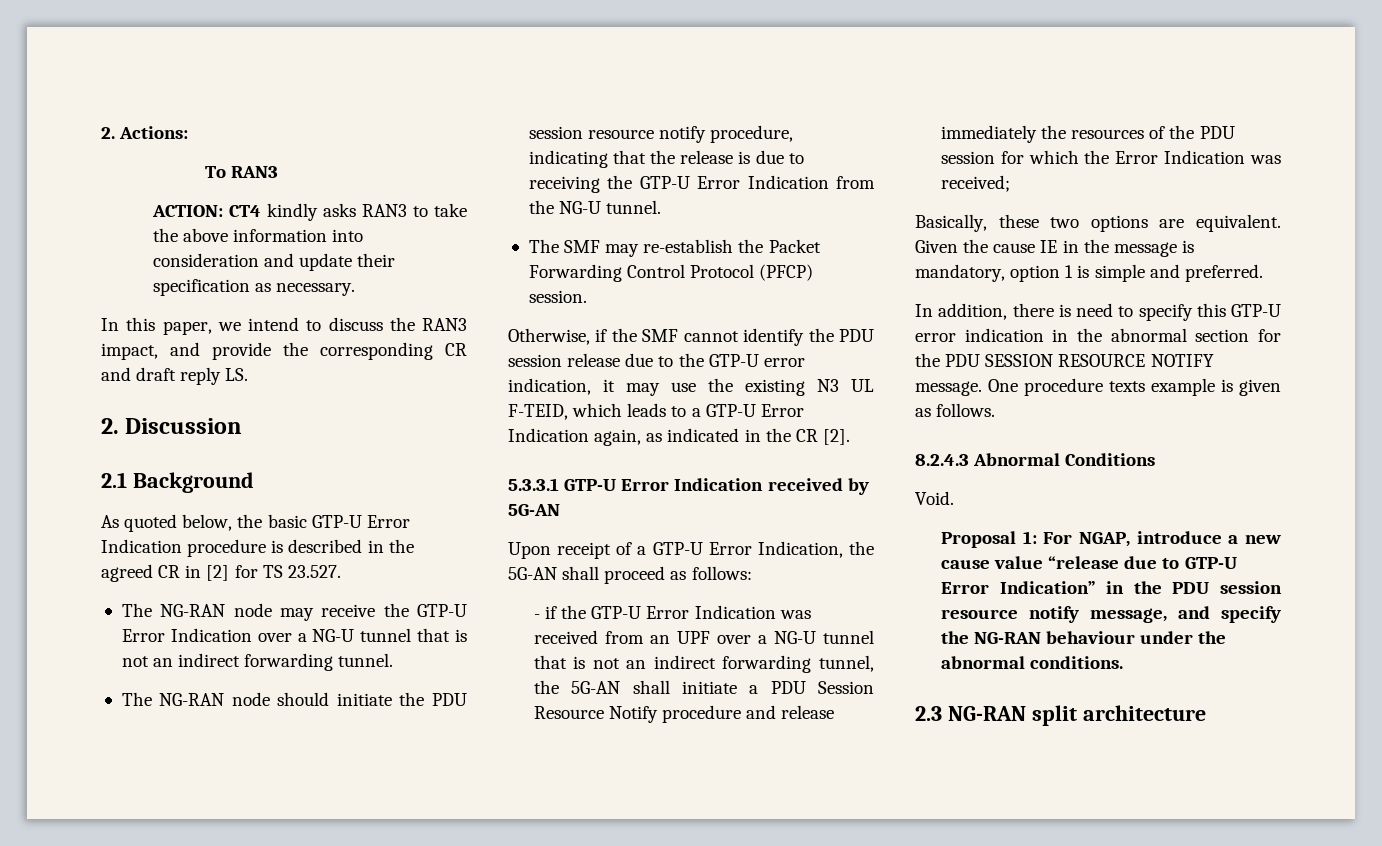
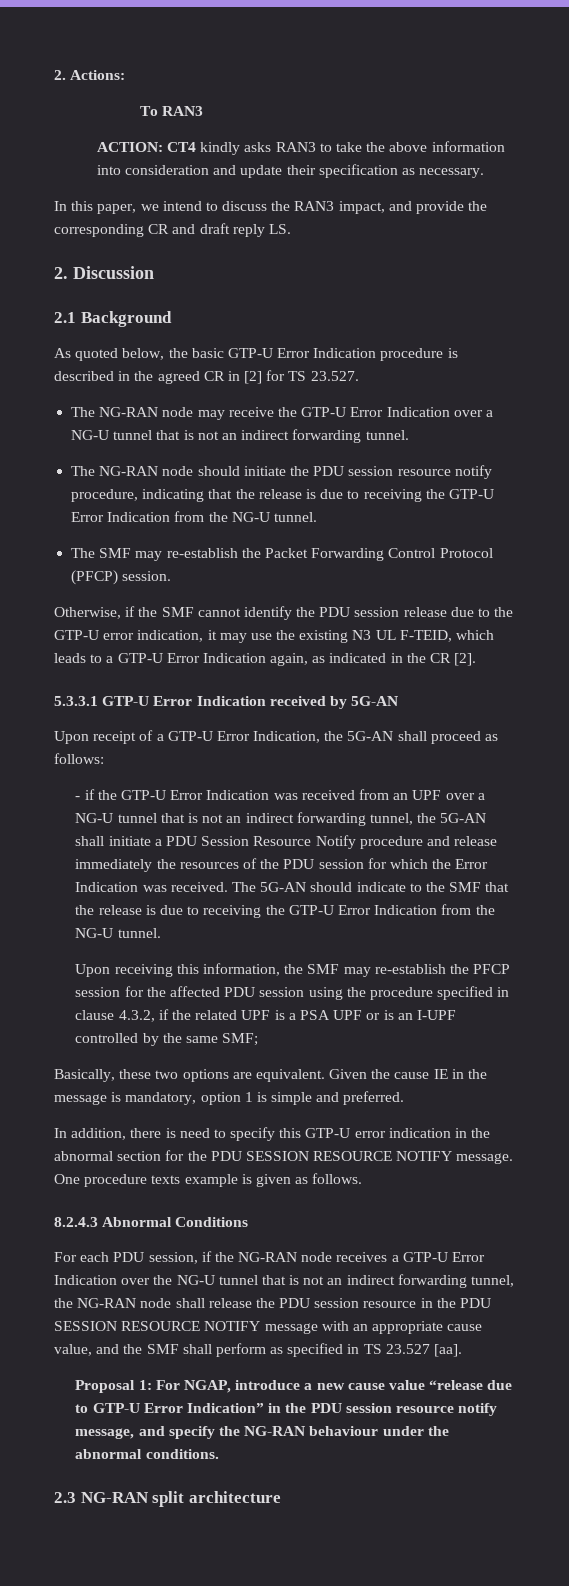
- - if the GTP-U Error Indication was received from an UPF over a NG-U tunnel that is not an indirect forwarding tunnel, the 5G-AN shall initiate a PDU Session Resource Notify procedure and release immediately the resources of the PDU session for which the Error Indication was received;
+ - if the GTP-U Error Indication was received from an UPF over a NG-U tunnel that is not an indirect forwarding tunnel, the 5G-AN shall initiate a PDU Session Resource Notify procedure and release immediately the resources of the PDU session for which the Error Indication was received. The 5G-AN should indicate to the SMF that the release is due to receiving the GTP-U Error Indication from the NG-U tunnel.
+ Upon receiving this information, the SMF may re-establish the PFCP session for the affected PDU session using the procedure specified in clause 4.3.2, if the related UPF is a PSA UPF or is an I-UPF controlled by the same SMF;
- Void.
+ For each PDU session, if the NG-RAN node receives a GTP-U Error Indication over the NG-U tunnel that is not an indirect forwarding tunnel, the NG-RAN node shall release the PDU session resource in the PDU SESSION RESOURCE NOTIFY message with an appropriate cause value, and the SMF shall perform as specified in TS 23.527 [aa].

